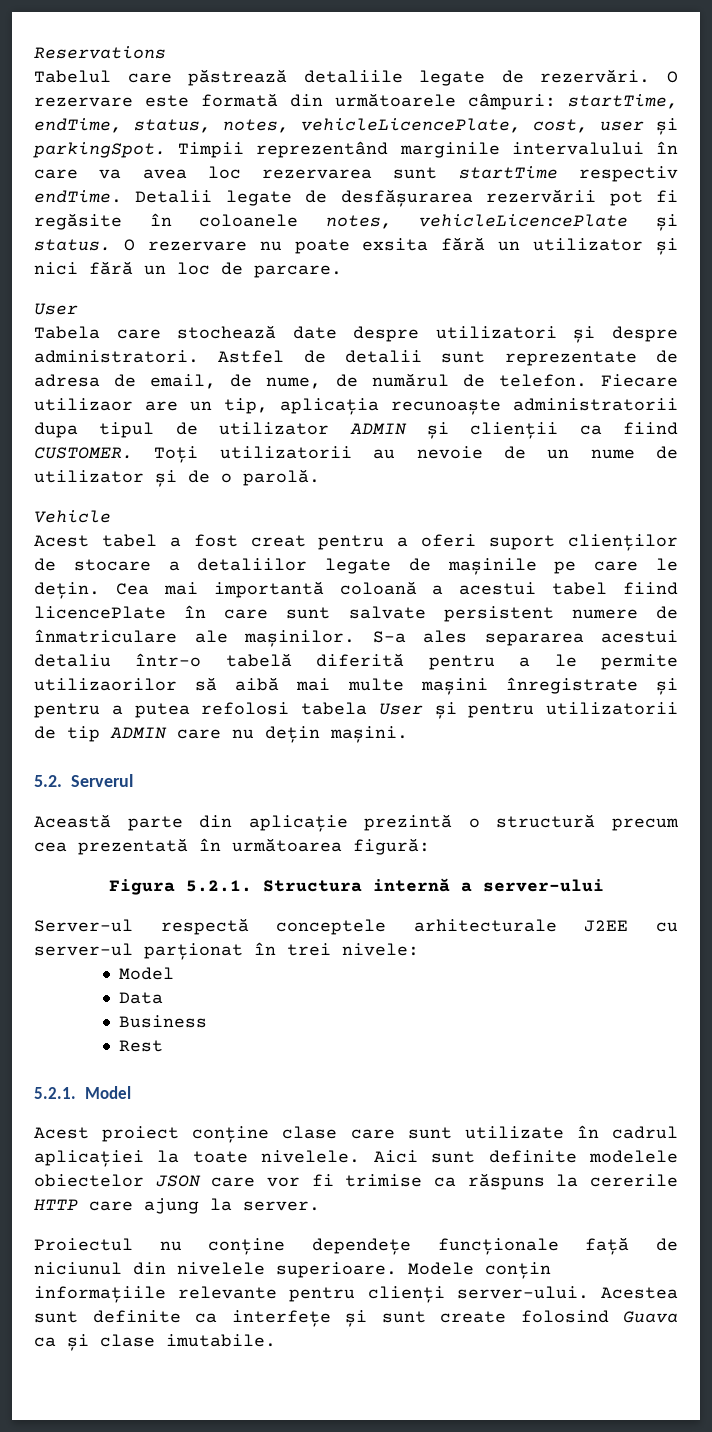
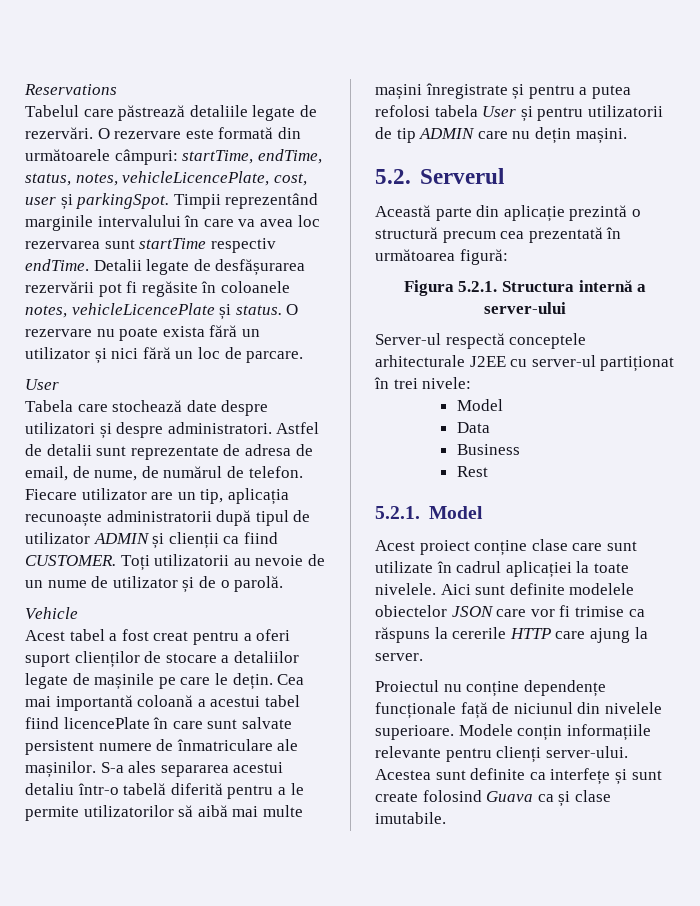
- O rezervare nu poate exsita fără un utilizator și nici fără un loc de parcare.
+ O rezervare nu poate exista fără un utilizator și nici fără un loc de parcare.
- Fiecare utilizaor are un tip, aplicația recunoaște administratorii dupa tipul de utilizator ADMIN și clienții ca fiind CUSTOMER.
+ Fiecare utilizator are un tip, aplicația recunoaște administratorii după tipul de utilizator ADMIN și clienții ca fiind CUSTOMER.
- S-a ales separarea acestui detaliu într-o tabelă diferită pentru a le permite utilizaorilor să aibă mai multe mașini înregistrate și pentru a putea refolosi tabela User și pentru utilizatorii de tip ADMIN care nu dețin mașini.
+ S-a ales separarea acestui detaliu într-o tabelă diferită pentru a le permite utilizatorilor să aibă mai multe mașini înregistrate și pentru a putea refolosi tabela User și pentru utilizatorii de tip ADMIN care nu dețin mașini.
- Server-ul respectă conceptele arhitecturale J2EE cu server-ul parționat în trei nivele:
+ Server-ul respectă conceptele arhitecturale J2EE cu server-ul partiționat în trei nivele:
- Proiectul nu conține dependețe funcționale față de niciunul din nivelele superioare.
+ Proiectul nu conține dependențe funcționale față de niciunul din nivelele superioare.

